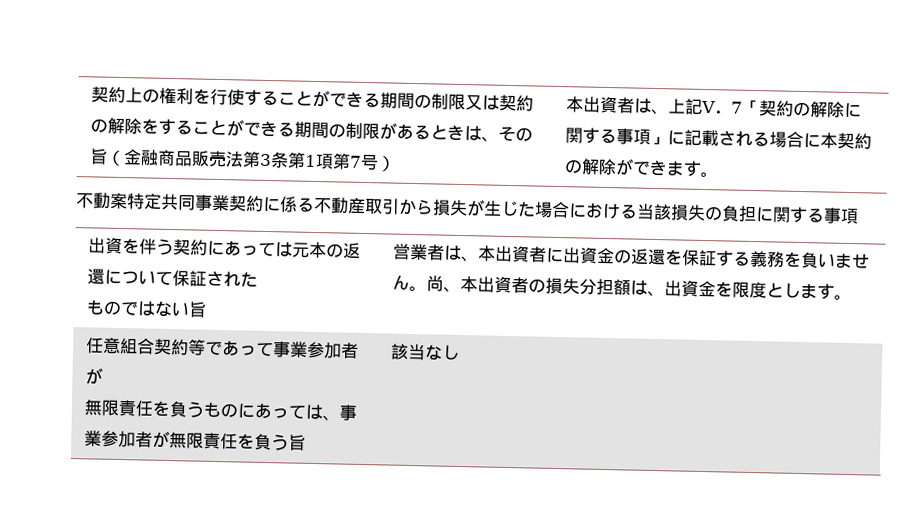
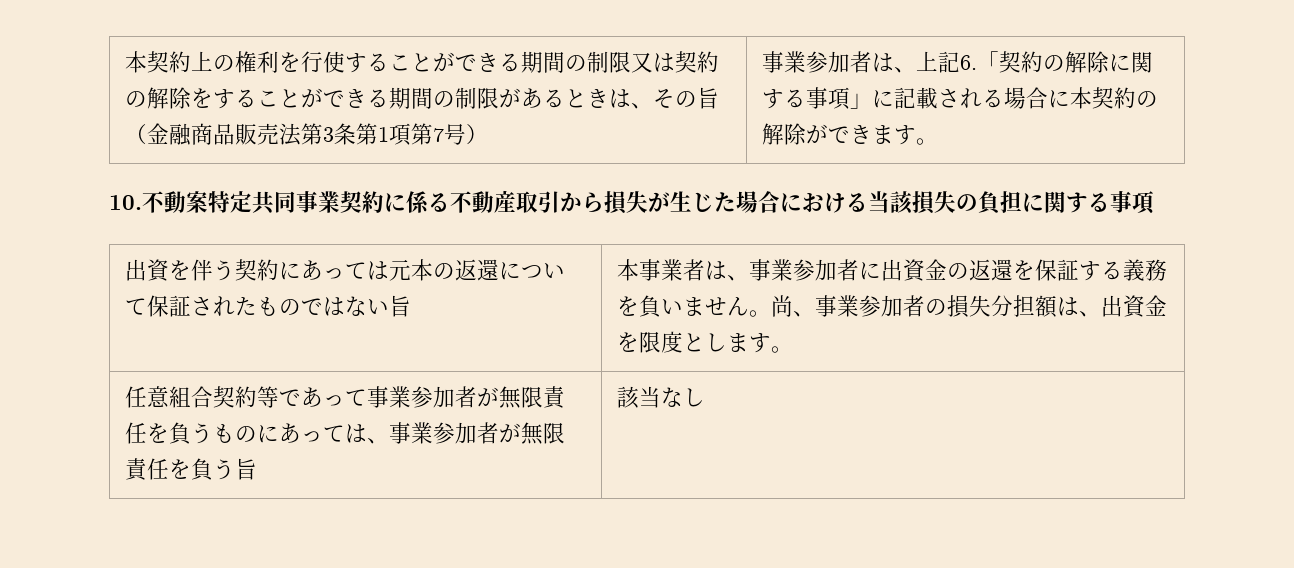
- 契約上の権利を行使することができる期間の制限又は契約の解除をすることができる期間の制限があるときは、その旨（金融商品販売法第3条第1項第7号）
+ 本契約上の権利を行使することができる期間の制限又は契約の解除をすることができる期間の制限があるときは、その旨（金融商品販売法第3条第1項第7号）
- 本出資者は、上記Ⅴ．7「契約の解除に関する事項」に記載される場合に本契約の解除ができます。
+ 事業参加者は、上記6.「契約の解除に関する事項」に記載される場合に本契約の解除ができます。
- 不動案特定共同事業契約に係る不動産取引から損失が生じた場合における当該損失の負担に関する事項
+ 10.不動案特定共同事業契約に係る不動産取引から損失が生じた場合における当該損失の負担に関する事項
- 出資を伴う契約にあっては元本の返還について保証された
- ものではない旨
+ 出資を伴う契約にあっては元本の返還について保証されたものではない旨
- 営業者は、本出資者に出資金の返還を保証する義務を負いません。
+ 本事業者は、事業参加者に出資金の返還を保証する義務を負いません。
- 尚、本出資者の損失分担額は、出資金を限度とします。
+ 尚、事業参加者の損失分担額は、出資金を限度とします。
- 任意組合契約等であって事業参加者が
- 無限責任を負うものにあっては、事業参加者が無限責任を負う旨 | 該当なし
+ 任意組合契約等であって事業参加者が無限責任を負うものにあっては、事業参加者が無限責任を負う旨 | 該当なし

